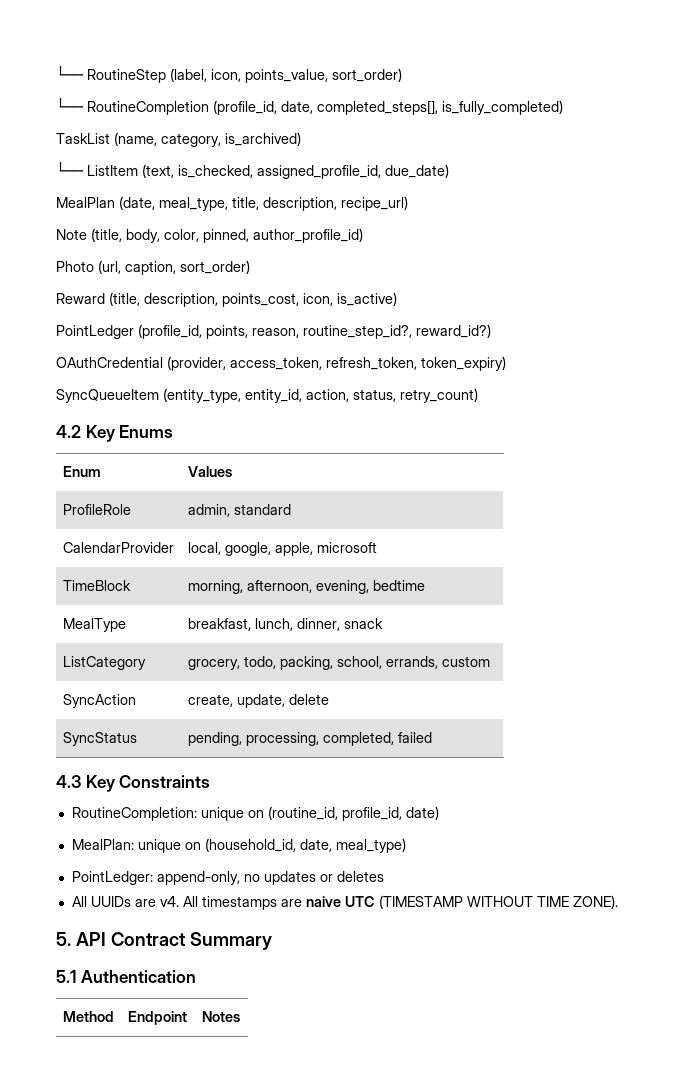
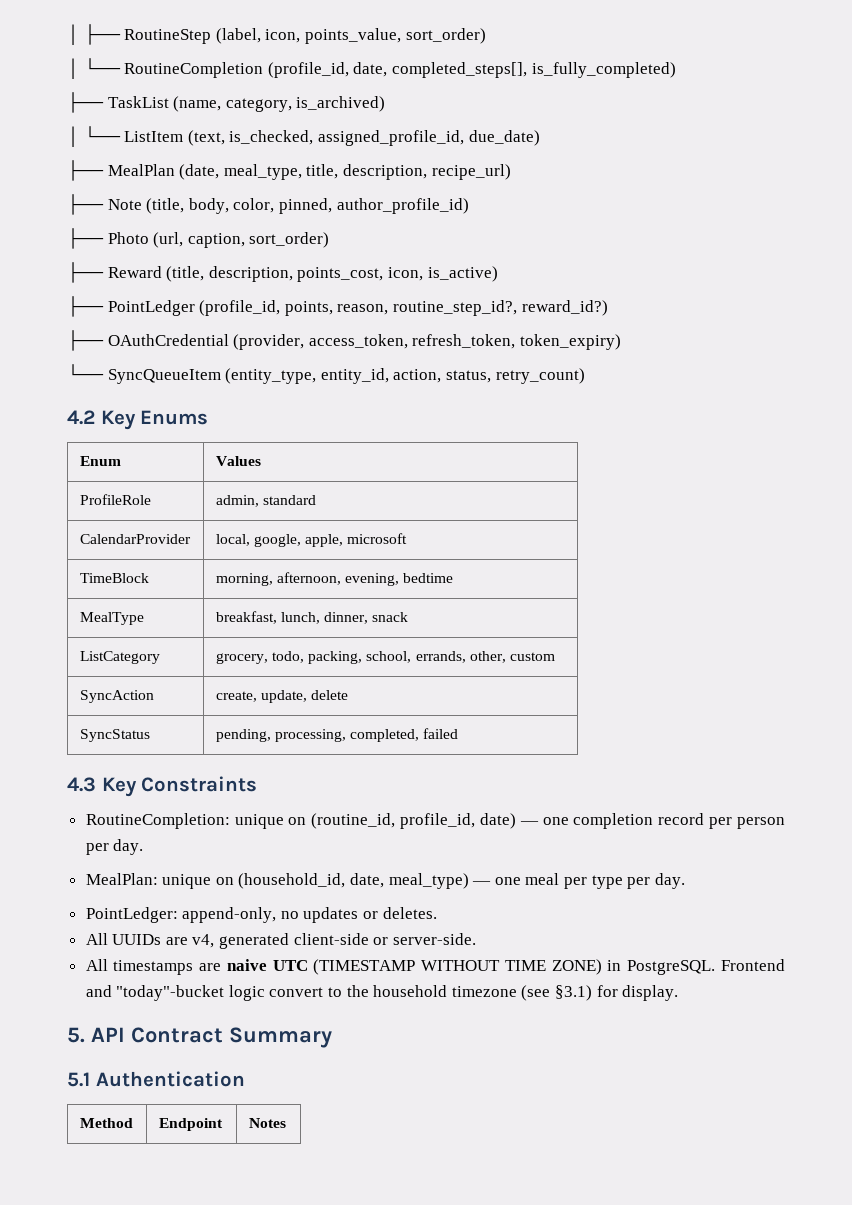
- └── RoutineStep (label, icon, points_value, sort_order)
+ │ ├── RoutineStep (label, icon, points_value, sort_order)
- └── RoutineCompletion (profile_id, date, completed_steps[], is_fully_completed)
+ │ └── RoutineCompletion (profile_id, date, completed_steps[], is_fully_completed)
- TaskList (name, category, is_archived)
+ ├── TaskList (name, category, is_archived)
- └── ListItem (text, is_checked, assigned_profile_id, due_date)
+ │ └── ListItem (text, is_checked, assigned_profile_id, due_date)
- MealPlan (date, meal_type, title, description, recipe_url)
+ ├── MealPlan (date, meal_type, title, description, recipe_url)
- Note (title, body, color, pinned, author_profile_id)
+ ├── Note (title, body, color, pinned, author_profile_id)
- Photo (url, caption, sort_order)
+ ├── Photo (url, caption, sort_order)
- Reward (title, description, points_cost, icon, is_active)
+ ├── Reward (title, description, points_cost, icon, is_active)
- PointLedger (profile_id, points, reason, routine_step_id?, reward_id?)
+ ├── PointLedger (profile_id, points, reason, routine_step_id?, reward_id?)
- OAuthCredential (provider, access_token, refresh_token, token_expiry)
+ ├── OAuthCredential (provider, access_token, refresh_token, token_expiry)
- SyncQueueItem (entity_type, entity_id, action, status, retry_count)
+ └── SyncQueueItem (entity_type, entity_id, action, status, retry_count)
- ListCategory | grocery, todo, packing, school, errands, custom
+ ListCategory | grocery, todo, packing, school, errands, other, custom
- RoutineCompletion: unique on (routine_id, profile_id, date)
+ RoutineCompletion: unique on (routine_id, profile_id, date) — one completion record per person per day.
- MealPlan: unique on (household_id, date, meal_type)
+ MealPlan: unique on (household_id, date, meal_type) — one meal per type per day.
- PointLedger: append-only, no updates or deletes
+ PointLedger: append-only, no updates or deletes.
- All UUIDs are v4. All timestamps are naive UTC (TIMESTAMP WITHOUT TIME ZONE).
+ All UUIDs are v4, generated client-side or server-side.
+ All timestamps are naive UTC (TIMESTAMP WITHOUT TIME ZONE) in PostgreSQL. Frontend and "today"-bucket logic convert to the household timezone (see §3.1) for display.

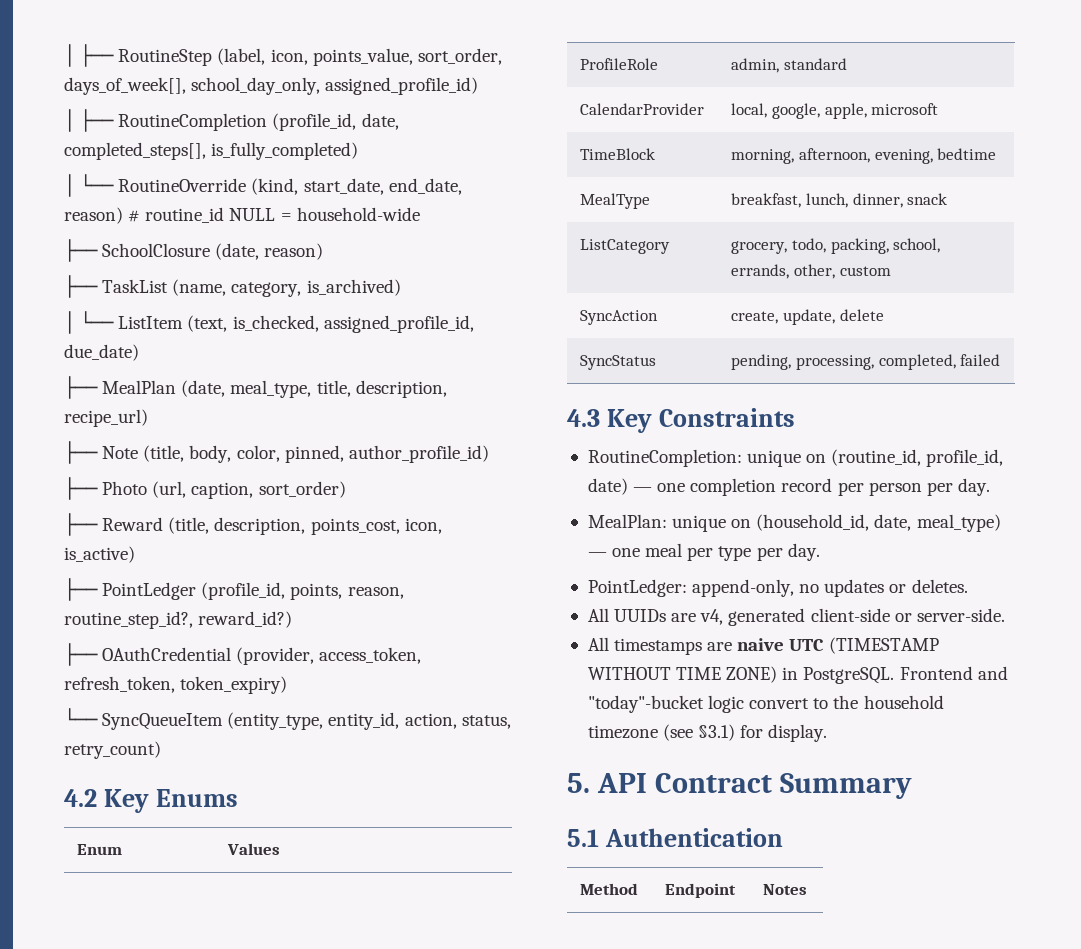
- │ ├── RoutineStep (label, icon, points_value, sort_order)
- │ └── RoutineCompletion (profile_id, date, completed_steps[], is_fully_completed)
+ │ ├── RoutineStep (label, icon, points_value, sort_order, days_of_week[], school_day_only, assigned_profile_id)
+ │ ├── RoutineCompletion (profile_id, date, completed_steps[], is_fully_completed)
+ │ └── RoutineOverride (kind, start_date, end_date, reason) # routine_id NULL = household-wide
+ ├── SchoolClosure (date, reason)

